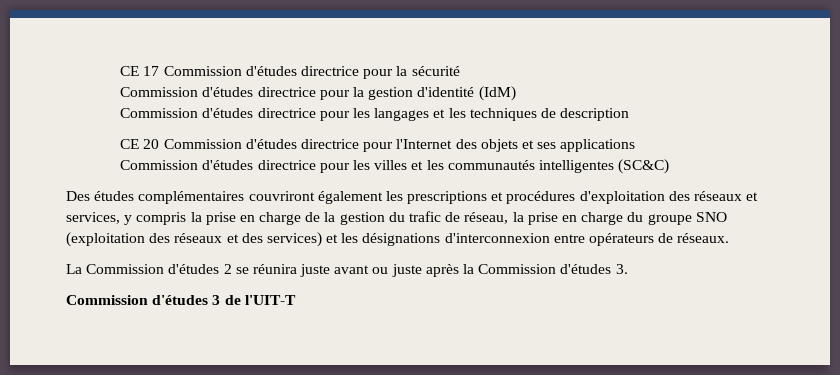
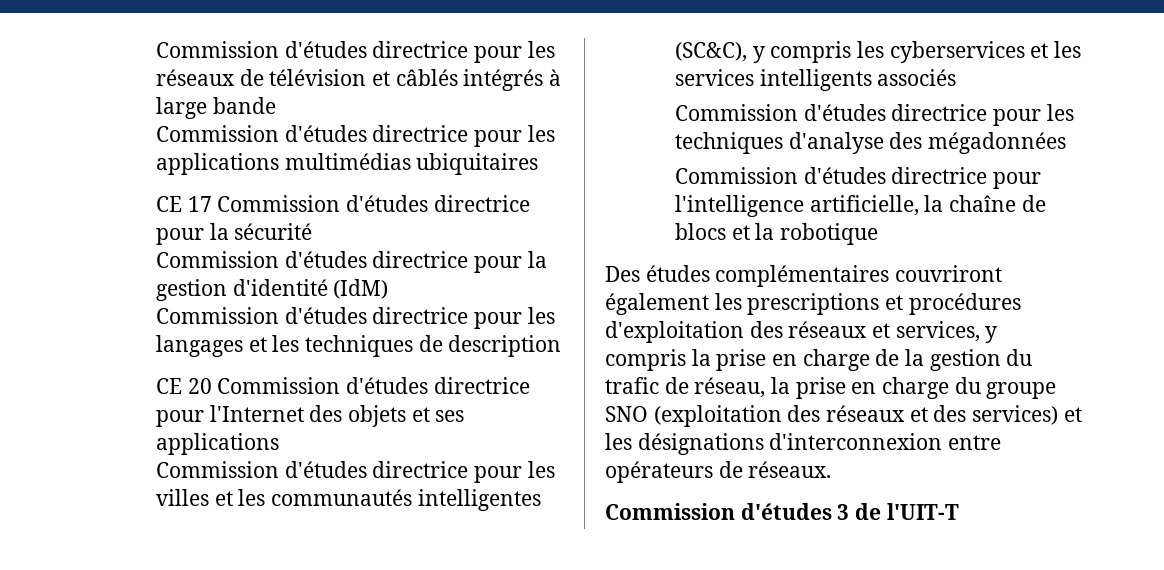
+ Commission d'études directrice pour les réseaux de télévision et câblés intégrés à large bande
+ Commission d'études directrice pour les applications multimédias ubiquitaires
- Commission d'études directrice pour les villes et les communautés intelligentes (SC&C)
+ Commission d'études directrice pour les villes et les communautés intelligentes (SC&C), y compris les cyberservices et les services intelligents associés
+ Commission d'études directrice pour les techniques d'analyse des mégadonnées
+ Commission d'études directrice pour l'intelligence artificielle, la chaîne de blocs et la robotique
- La Commission d'études 2 se réunira juste avant ou juste après la Commission d'études 3.

